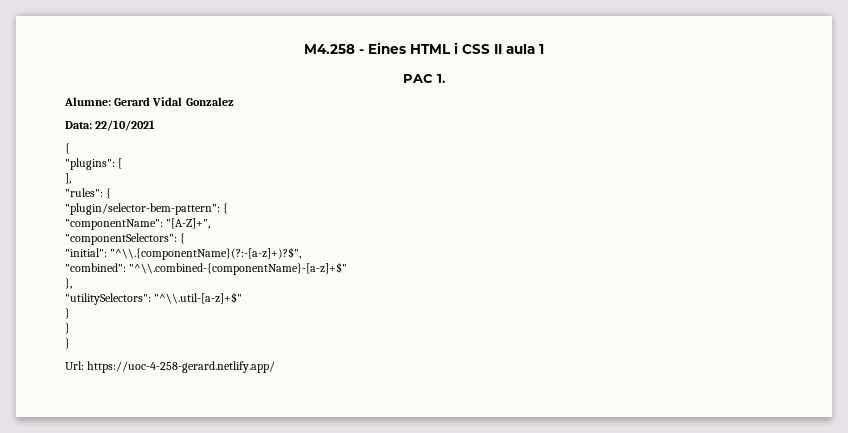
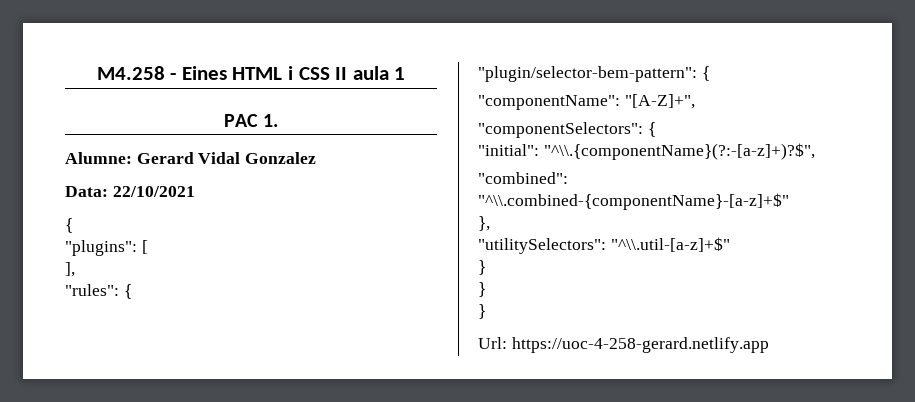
- Url: https://uoc-4-258-gerard.netlify.app/
+ Url: https://uoc-4-258-gerard.netlify.app

